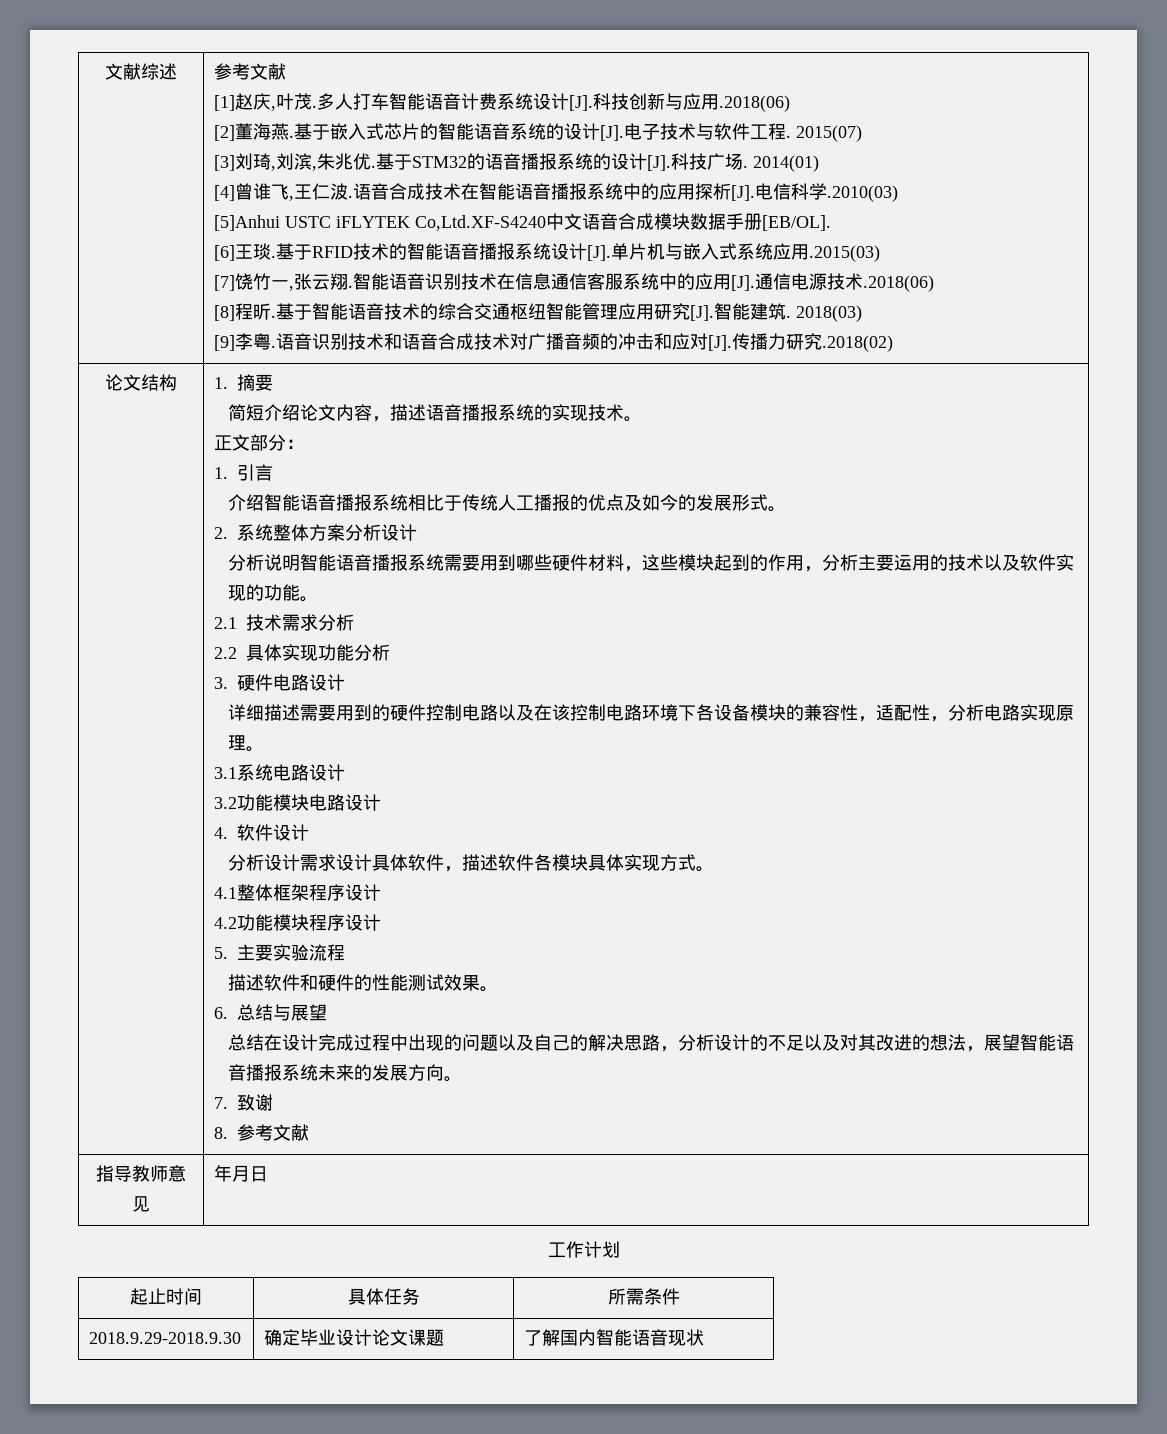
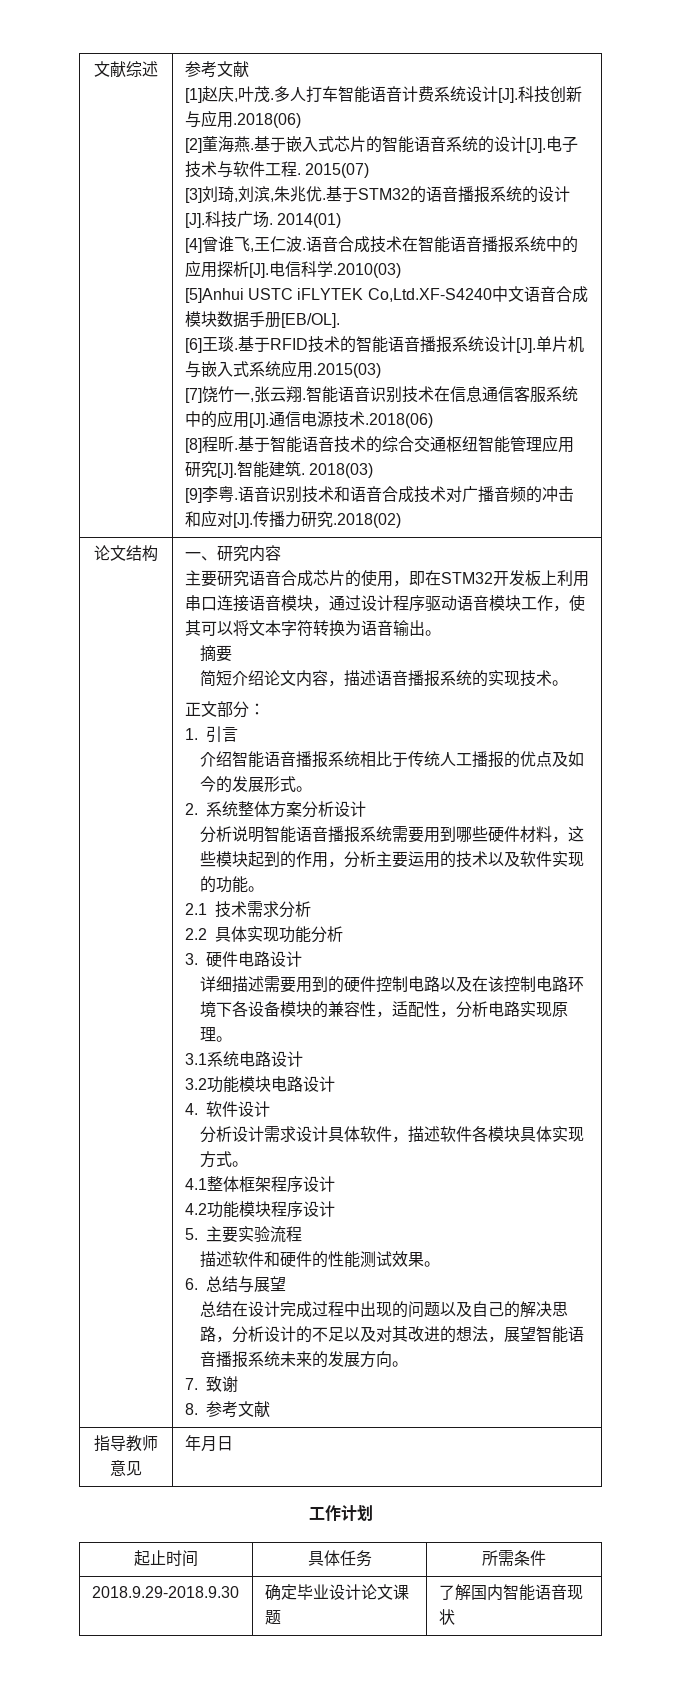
- 1.摘要
+ 一、研究内容
+ 主要研究语音合成芯片的使用，即在STM32开发板上利用串口连接语音模块，通过设计程序驱动语音模块工作，使其可以将文本字符转换为语音输出。
+ 摘要

